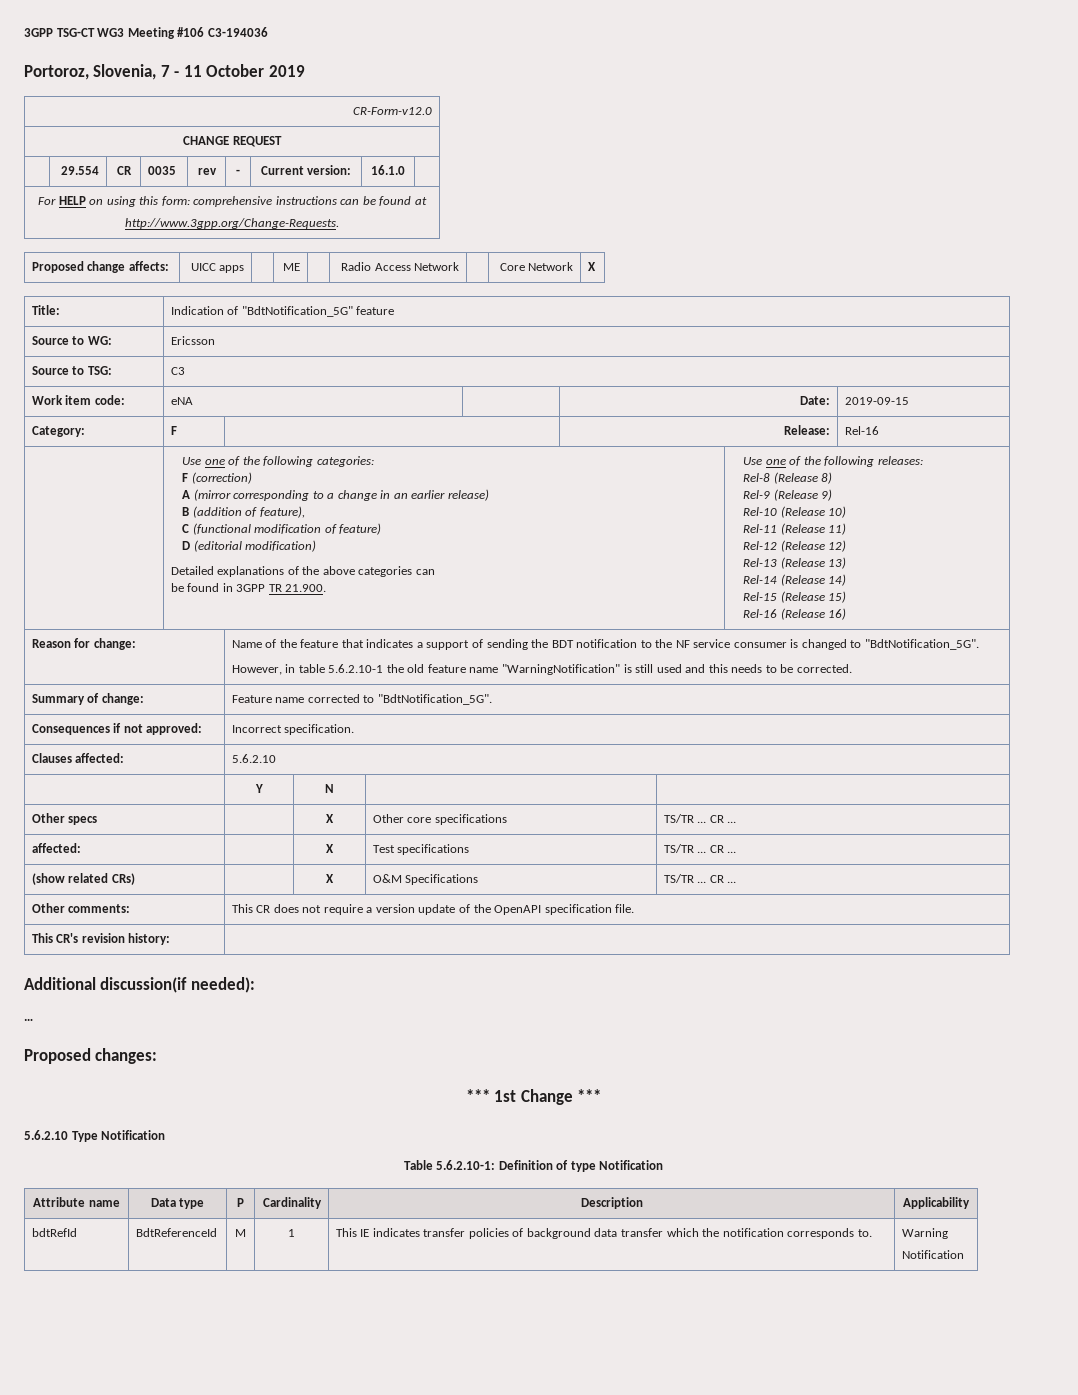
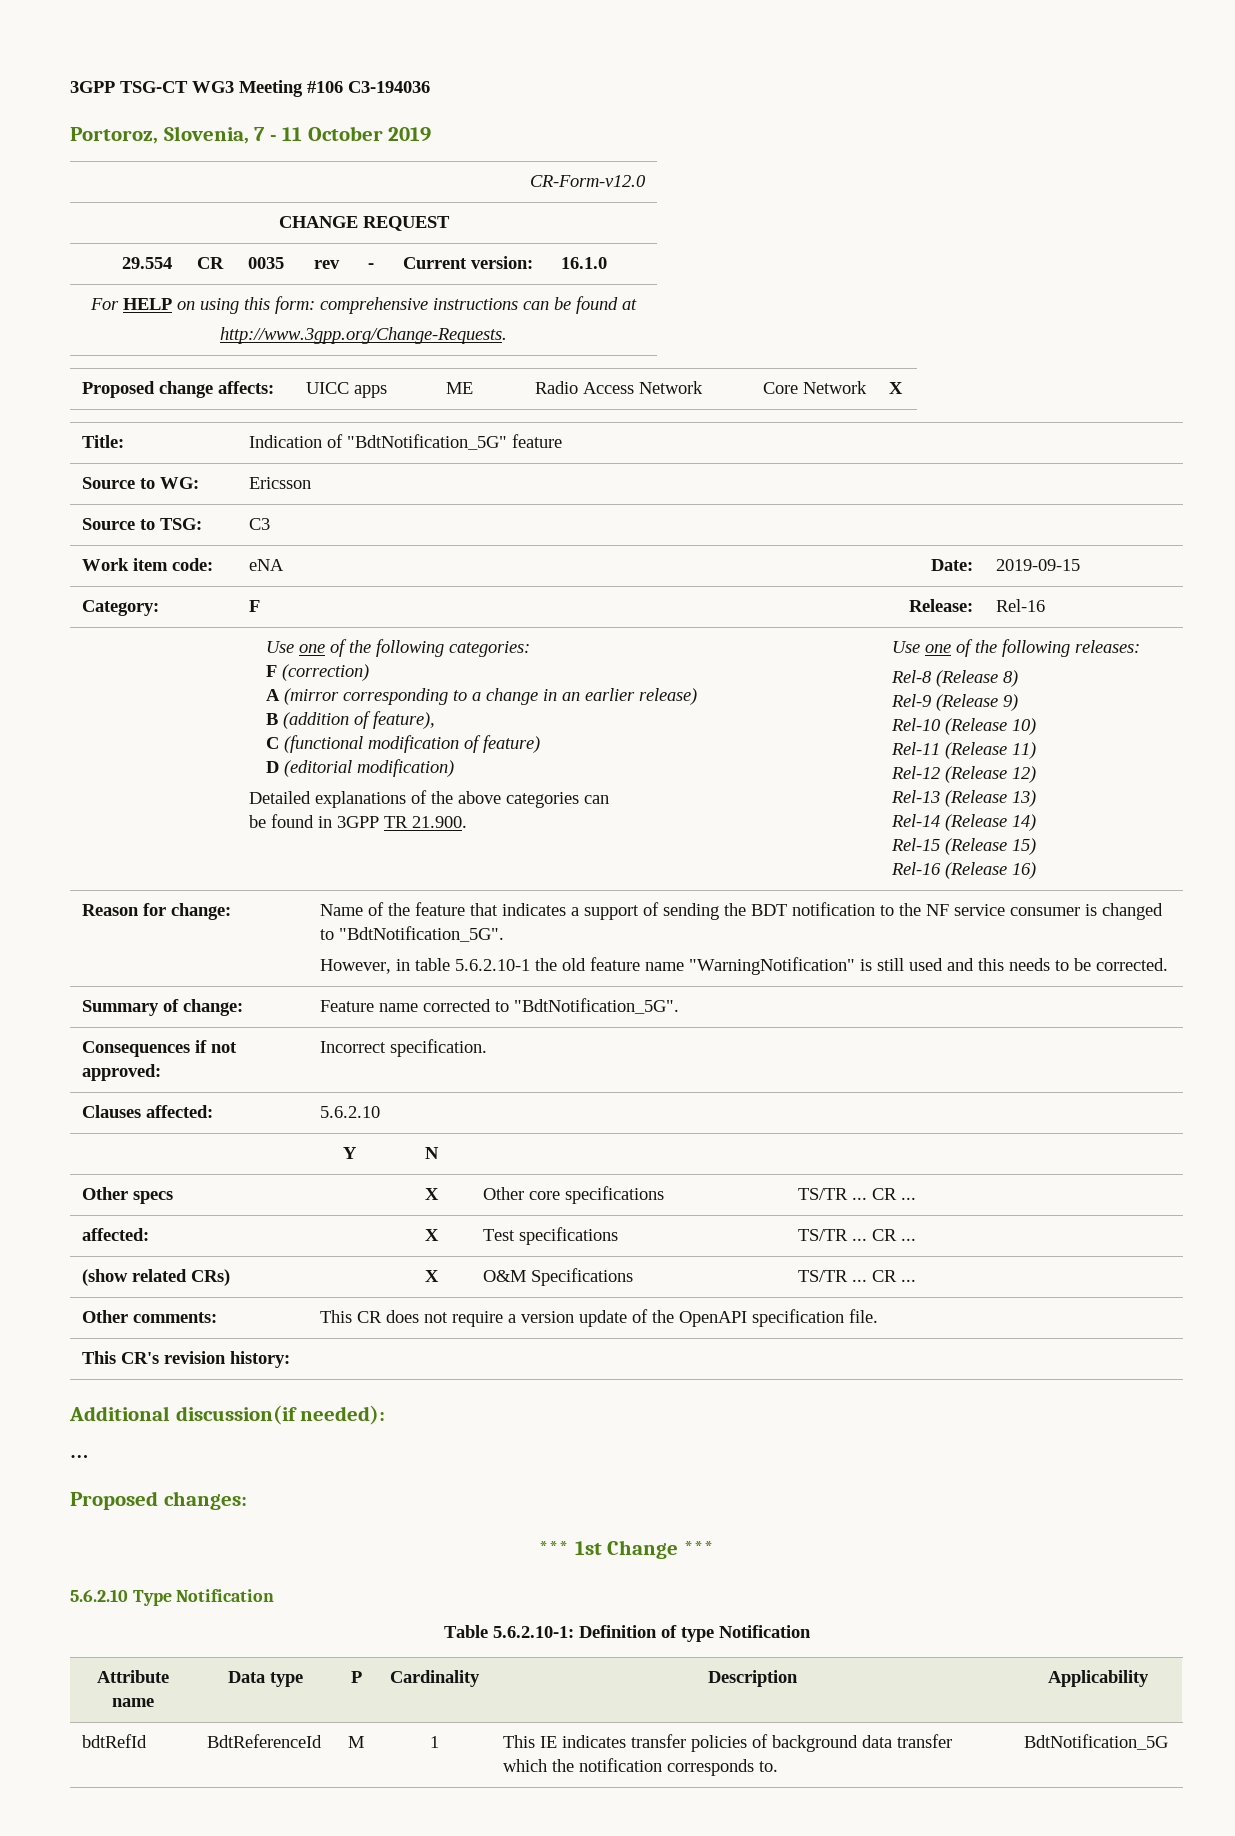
- bdtRefId | BdtReferenceId | M | 1 | This IE indicates transfer policies of background data transfer which the notification corresponds to. | Warning
- Notification
+ bdtRefId | BdtReferenceId | M | 1 | This IE indicates transfer policies of background data transfer which the notification corresponds to. | BdtNotification_5G

